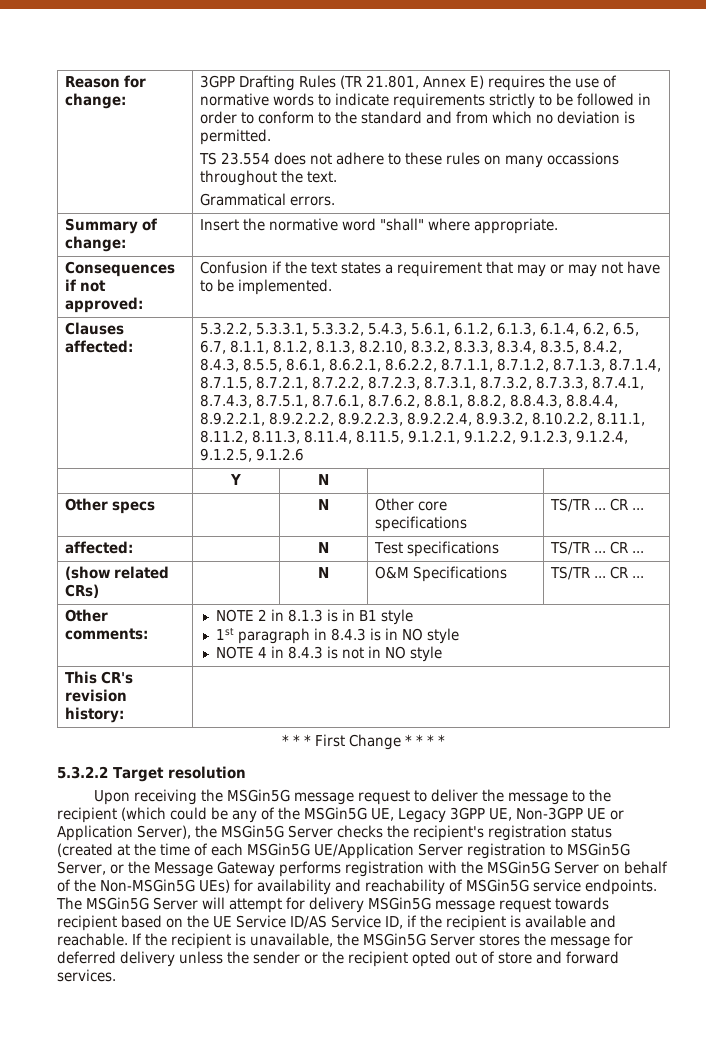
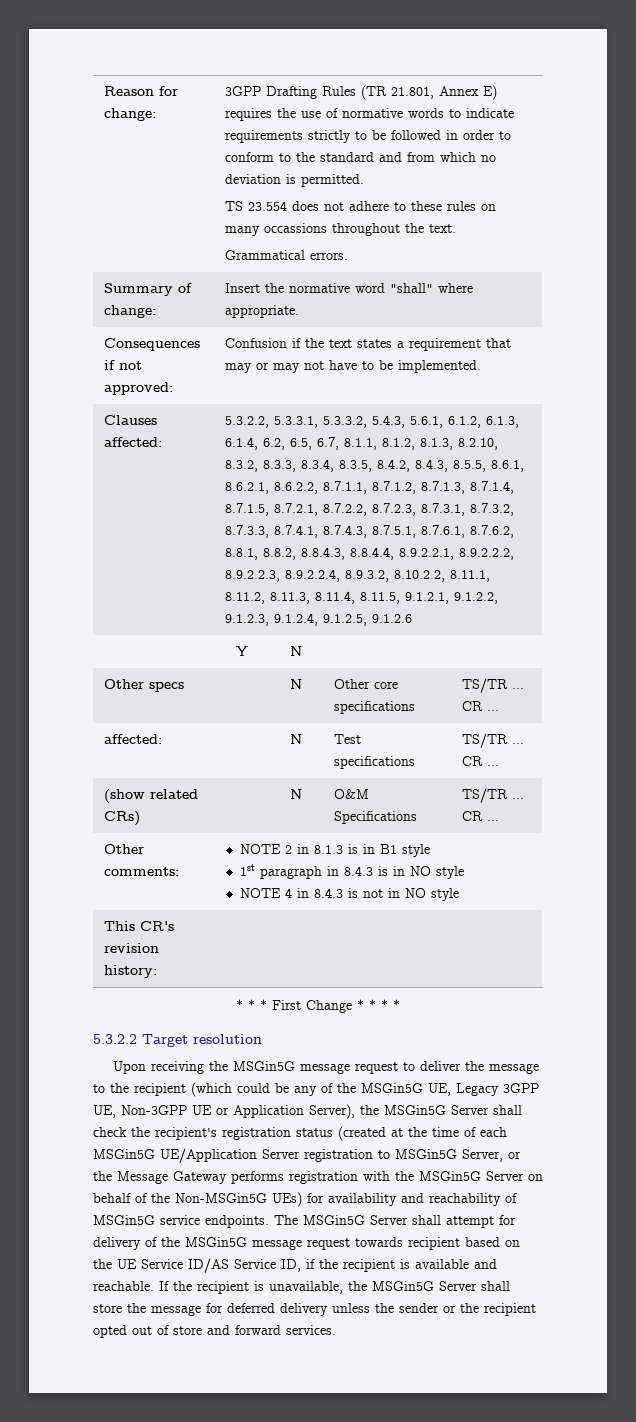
- Upon receiving the MSGin5G message request to deliver the message to the recipient (which could be any of the MSGin5G UE, Legacy 3GPP UE, Non-3GPP UE or Application Server), the MSGin5G Server checks the recipient's registration status (created at the time of each MSGin5G UE/Application Server registration to MSGin5G Server, or the Message Gateway performs registration with the MSGin5G Server on behalf of the Non-MSGin5G UEs) for availability and reachability of MSGin5G service endpoints.
+ Upon receiving the MSGin5G message request to deliver the message to the recipient (which could be any of the MSGin5G UE, Legacy 3GPP UE, Non-3GPP UE or Application Server), the MSGin5G Server shall check the recipient's registration status (created at the time of each MSGin5G UE/Application Server registration to MSGin5G Server, or the Message Gateway performs registration with the MSGin5G Server on behalf of the Non-MSGin5G UEs) for availability and reachability of MSGin5G service endpoints.
- The MSGin5G Server will attempt for delivery MSGin5G message request towards recipient based on the UE Service ID/AS Service ID, if the recipient is available and reachable.
+ The MSGin5G Server shall attempt for delivery of the MSGin5G message request towards recipient based on the UE Service ID/AS Service ID, if the recipient is available and reachable.
- If the recipient is unavailable, the MSGin5G Server stores the message for deferred delivery unless the sender or the recipient opted out of store and forward services.
+ If the recipient is unavailable, the MSGin5G Server shall store the message for deferred delivery unless the sender or the recipient opted out of store and forward services.

